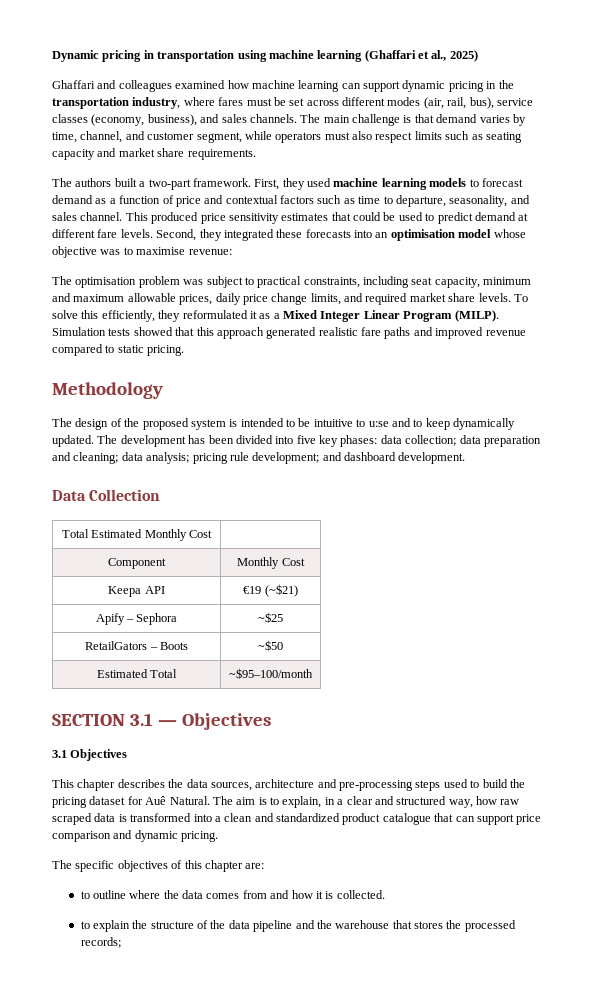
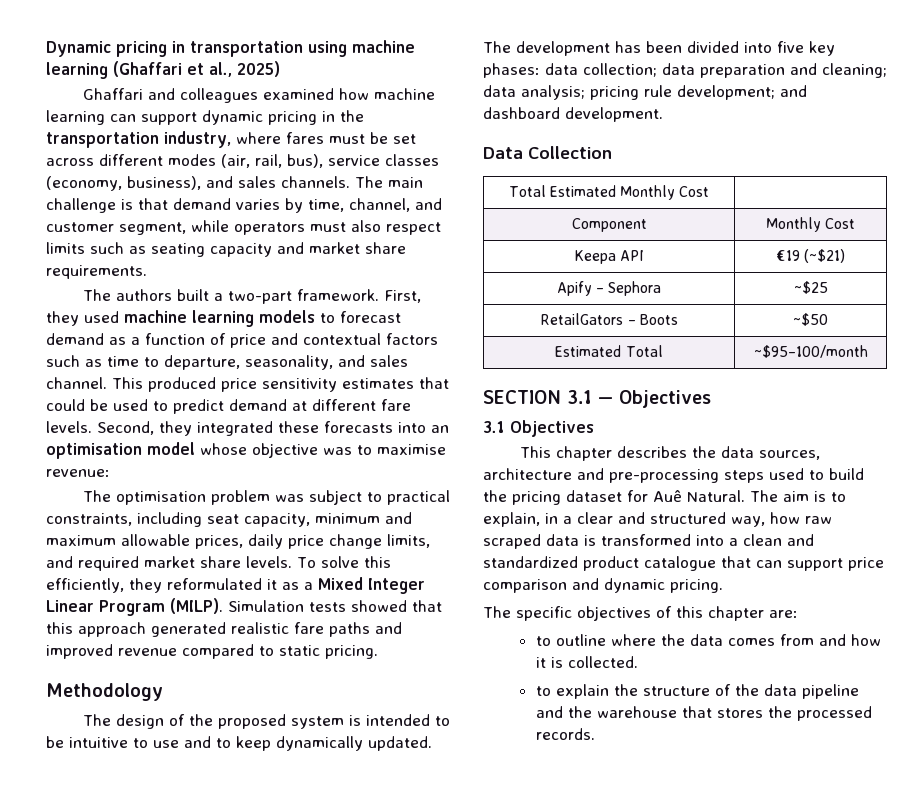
- The design of the proposed system is intended to be intuitive to u:se and to keep dynamically updated.
+ The design of the proposed system is intended to be intuitive to use and to keep dynamically updated.
- to explain the structure of the data pipeline and the warehouse that stores the processed records;
+ to explain the structure of the data pipeline and the warehouse that stores the processed records.

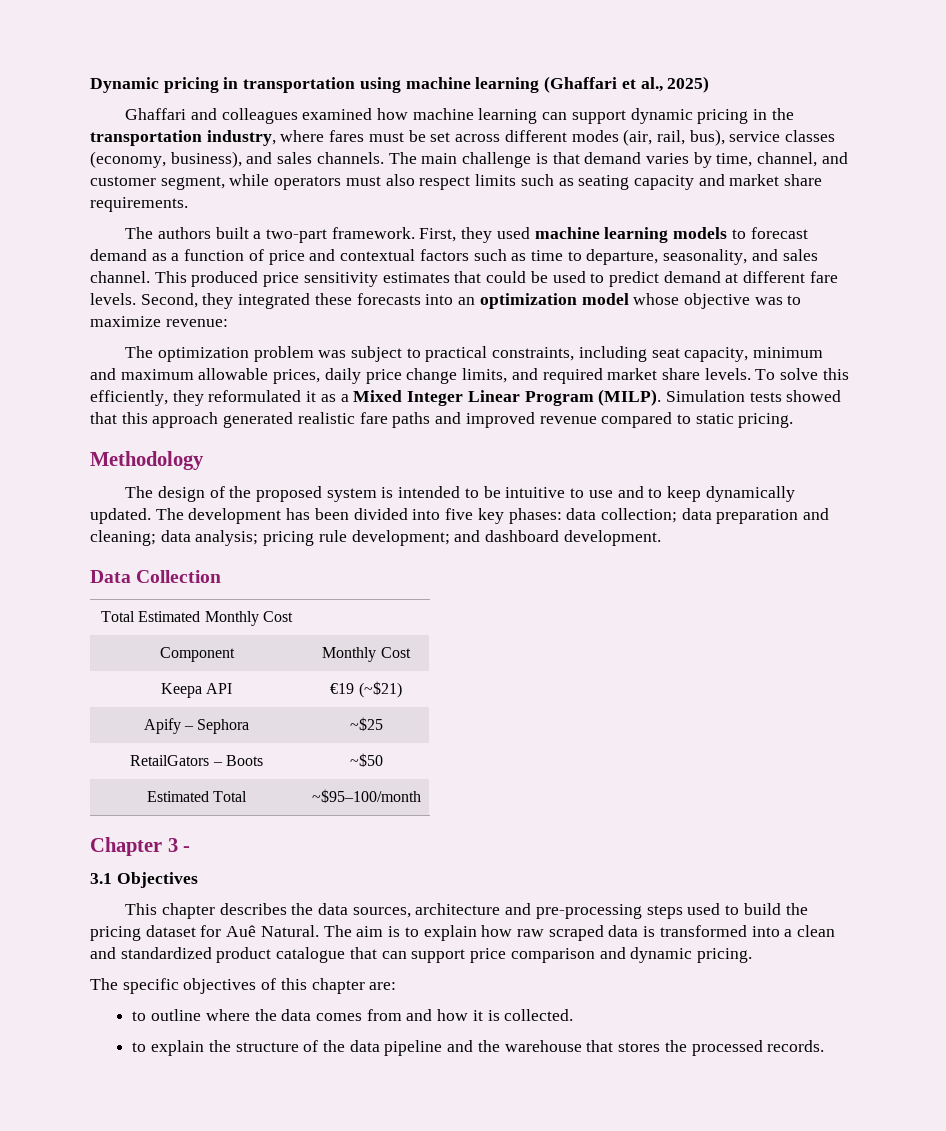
- Second, they integrated these forecasts into an optimisation model whose objective was to maximise revenue:
+ Second, they integrated these forecasts into an optimization model whose objective was to maximize revenue:
- The optimisation problem was subject to practical constraints, including seat capacity, minimum and maximum allowable prices, daily price change limits, and required market share levels.
+ The optimization problem was subject to practical constraints, including seat capacity, minimum and maximum allowable prices, daily price change limits, and required market share levels.
- SECTION 3.1 — Objectives
+ Chapter 3 -
- The aim is to explain, in a clear and structured way, how raw scraped data is transformed into a clean and standardized product catalogue that can support price comparison and dynamic pricing.
+ The aim is to explain how raw scraped data is transformed into a clean and standardized product catalogue that can support price comparison and dynamic pricing.

